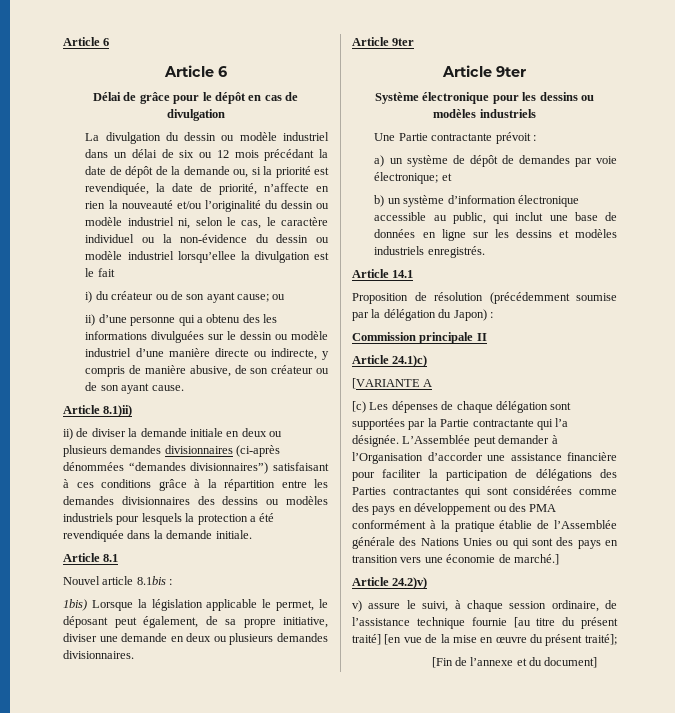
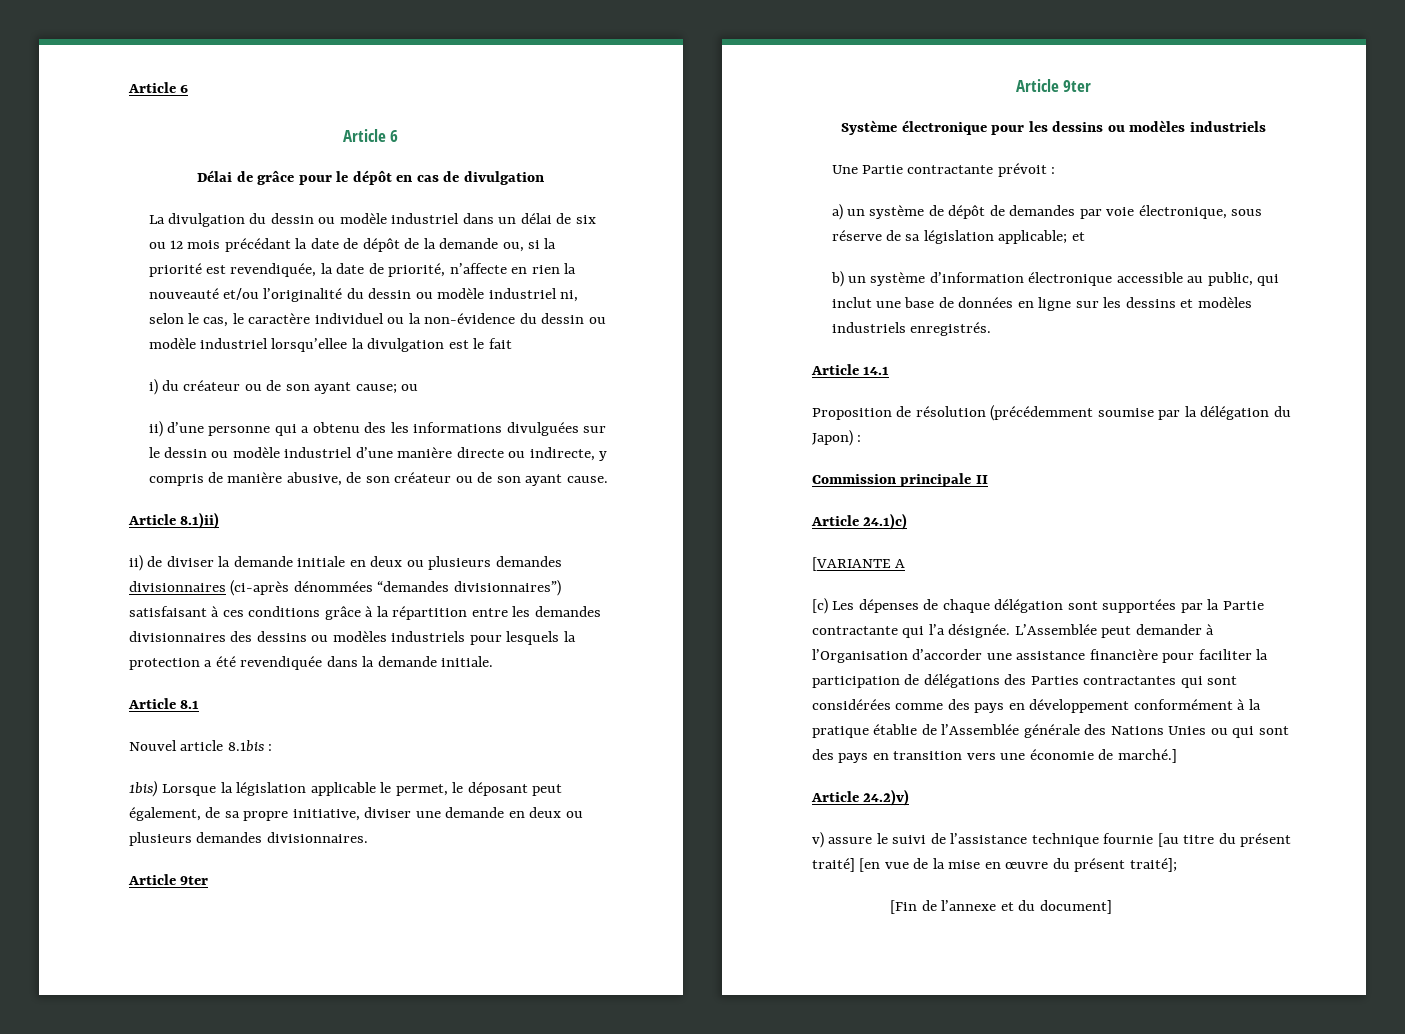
- a) un système de dépôt de demandes par voie électronique; et
+ a) un système de dépôt de demandes par voie électronique, sous réserve de sa législation applicable; et
- L’Assemblée peut demander à l’Organisation d’accorder une assistance financière pour faciliter la participation de délégations des Parties contractantes qui sont considérées comme des pays en développement ou des PMA conformément à la pratique établie de l’Assemblée générale des Nations Unies ou qui sont des pays en transition vers une économie de marché.]
+ L’Assemblée peut demander à l’Organisation d’accorder une assistance financière pour faciliter la participation de délégations des Parties contractantes qui sont considérées comme des pays en développement conformément à la pratique établie de l’Assemblée générale des Nations Unies ou qui sont des pays en transition vers une économie de marché.]
- v) assure le suivi, à chaque session ordinaire, de l’assistance technique fournie [au titre du présent traité] [en vue de la mise en œuvre du présent traité];
+ v) assure le suivi de l’assistance technique fournie [au titre du présent traité] [en vue de la mise en œuvre du présent traité];

